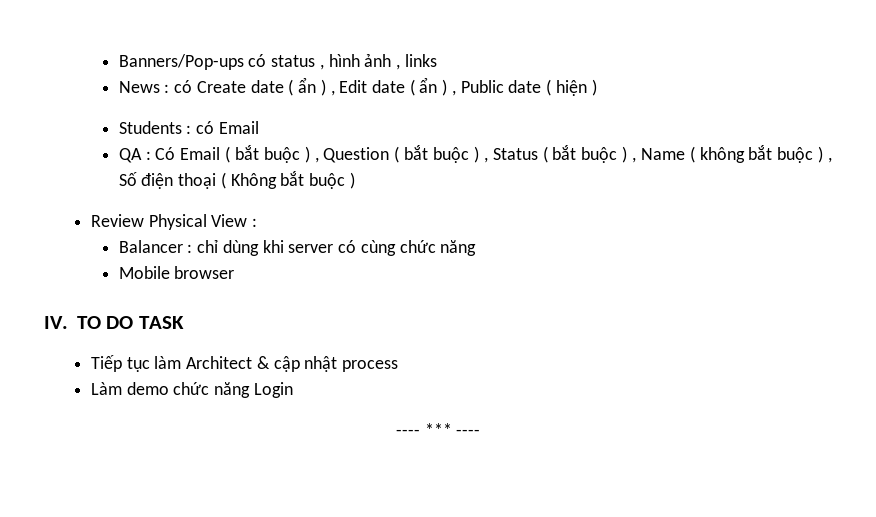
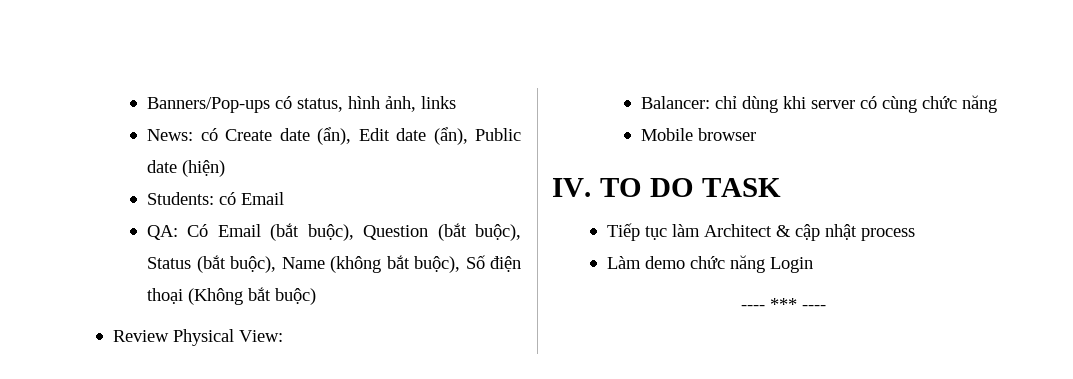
- Banners/Pop-ups có status , hình ảnh , links
+ Banners/Pop-ups có status, hình ảnh, links
- News : có Create date ( ẩn ) , Edit date ( ẩn ) , Public date ( hiện )
- Students : có Email
- QA : Có Email ( bắt buộc ) , Question ( bắt buộc ) , Status ( bắt buộc ) , Name ( không bắt buộc ) , Số điện thoại ( Không bắt buộc )
- Review Physical View :
- Balancer : chỉ dùng khi server có cùng chức năng
+ News: có Create date (ẩn), Edit date (ẩn), Public date (hiện)
+ Students: có Email
+ QA: Có Email (bắt buộc), Question (bắt buộc), Status (bắt buộc), Name (không bắt buộc), Số điện thoại (Không bắt buộc)
+ Review Physical View:
+ Balancer: chỉ dùng khi server có cùng chức năng

